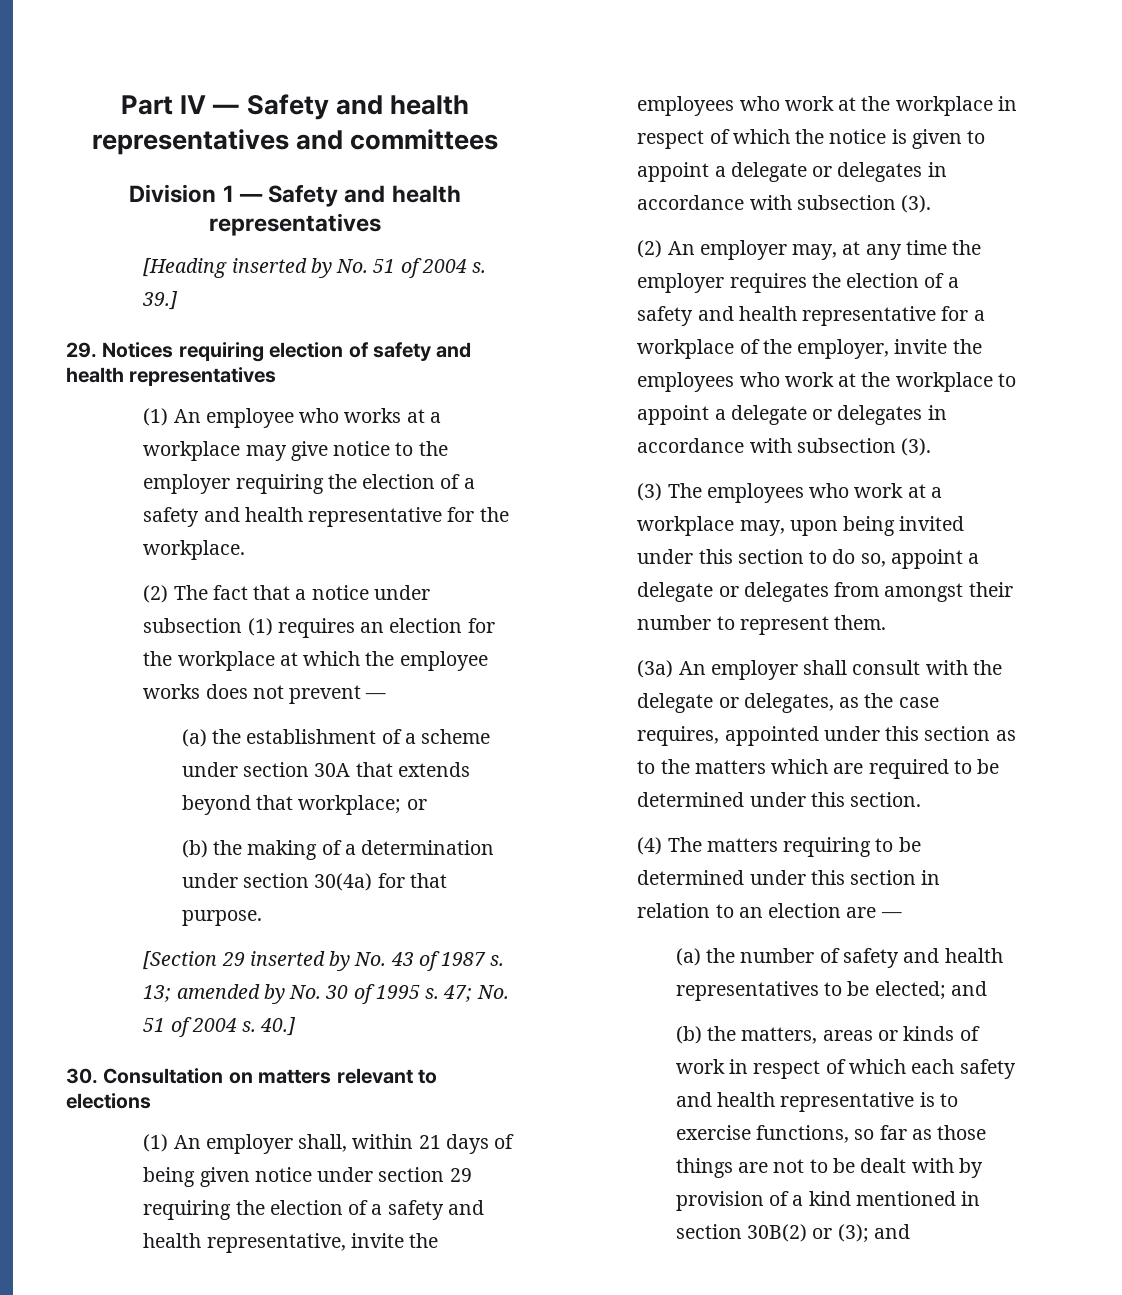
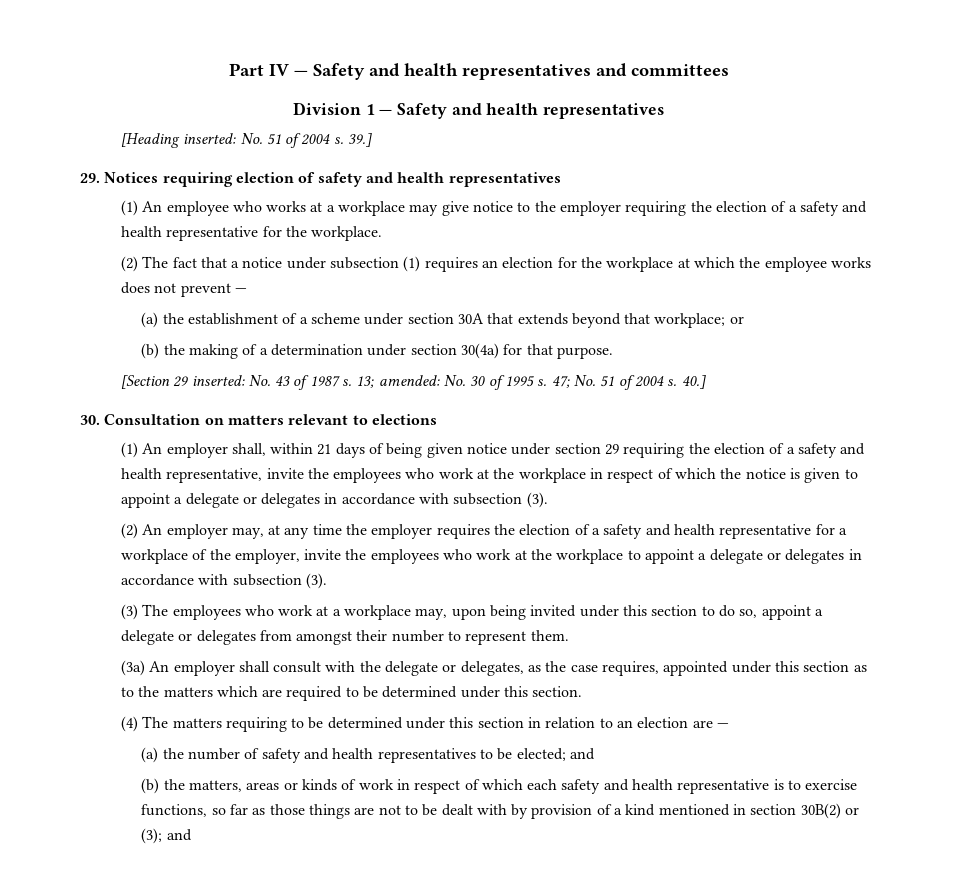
- [Heading inserted by No. 51 of 2004 s.
+ [Heading inserted: No. 51 of 2004 s.
- [Section 29 inserted by No. 43 of 1987 s.
+ [Section 29 inserted: No. 43 of 1987 s.
- 13; amended by No. 30 of 1995 s.
+ 13; amended: No. 30 of 1995 s.

